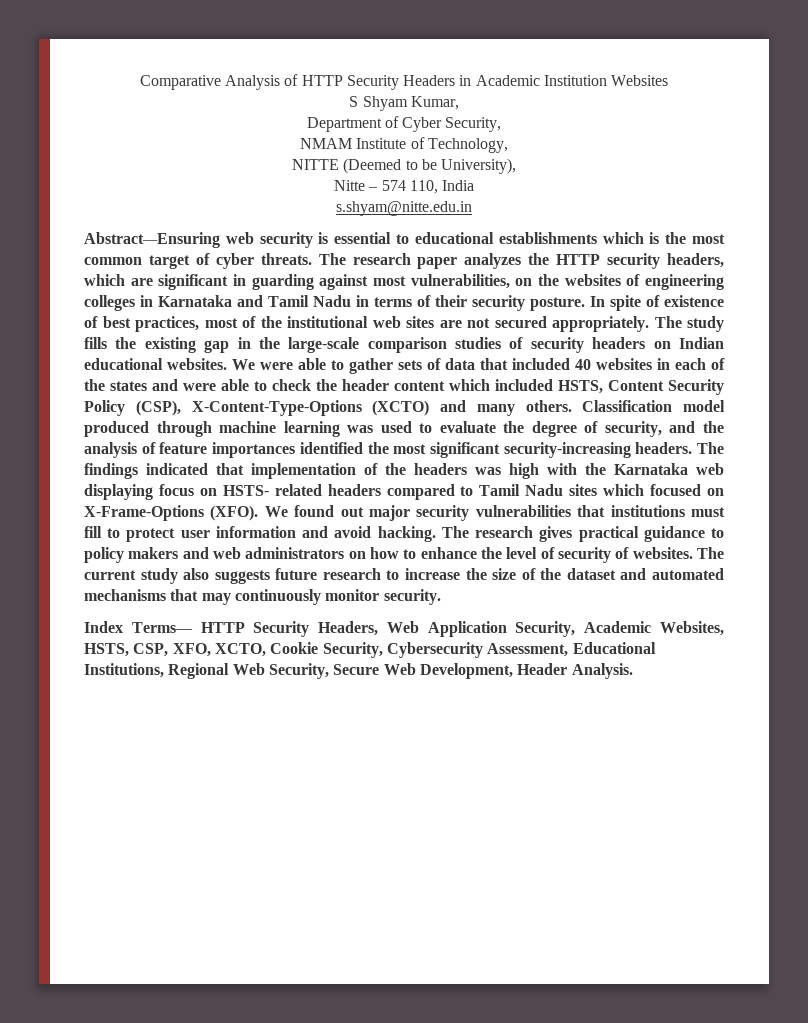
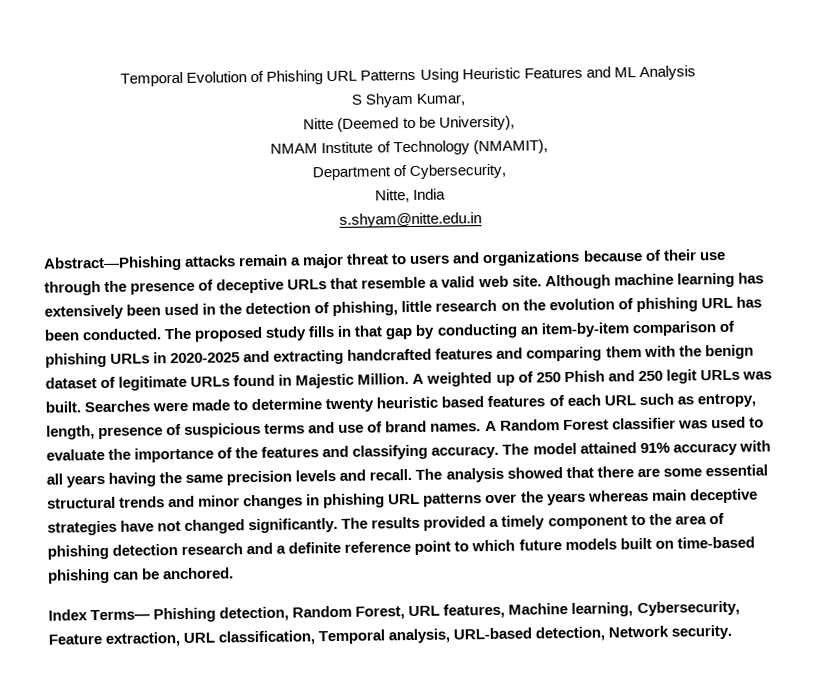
- Comparative Analysis of HTTP Security Headers in Academic Institution Websites
+ Temporal Evolution of Phishing URL Patterns Using Heuristic Features and ML Analysis
  S Shyam Kumar,
- Department of Cyber Security,
- NMAM Institute of Technology,
- NITTE (Deemed to be University),
- Nitte – 574 110, India
+ Nitte (Deemed to be University),
+ NMAM Institute of Technology (NMAMIT),
+ Department of Cybersecurity,
+ Nitte, India
  s.shyam@nitte.edu.in
- Abstract—Ensuring web security is essential to educational establishments which is the most common target of cyber threats. The research paper analyzes the HTTP security headers, which are significant in guarding against most vulnerabilities, on the websites of engineering colleges in Karnataka and Tamil Nadu in terms of their security posture. In spite of existence of best practices, most of the institutional web sites are not secured appropriately. The study fills the existing gap in the large-scale comparison studies of security headers on Indian educational websites. We were able to gather sets of data that included 40 websites in each of the states and were able to check the header content which included HSTS, Content Security Policy (CSP), X-Content-Type-Options (XCTO) and many others. Classification model produced through machine learning was used to evaluate the degree of security, and the analysis of feature importances identified the most significant security-increasing headers. The findings indicated that implementation of the headers was high with the Karnataka web displaying focus on HSTS- related headers compared to Tamil Nadu sites which focused on X-Frame-Options (XFO). We found out major security vulnerabilities that institutions must fill to protect user information and avoid hacking. The research gives practical guidance to policy makers and web administrators on how to enhance the level of security of websites. The current study also suggests future research to increase the size of the dataset and automated mechanisms that may continuously monitor security.
- Index Terms— HTTP Security Headers, Web Application Security, Academic Websites, HSTS, CSP, XFO, XCTO, Cookie Security, Cybersecurity Assessment, Educational Institutions, Regional Web Security, Secure Web Development, Header Analysis.
+ Abstract—Phishing attacks remain a major threat to users and organizations because of their use through the presence of deceptive URLs that resemble a valid web site. Although machine learning has extensively been used in the detection of phishing, little research on the evolution of phishing URL has been conducted. The proposed study fills in that gap by conducting an item-by-item comparison of phishing URLs in 2020-2025 and extracting handcrafted features and comparing them with the benign dataset of legitimate URLs found in Majestic Million. A weighted up of 250 Phish and 250 legit URLs was built. Searches were made to determine twenty heuristic based features of each URL such as entropy, length, presence of suspicious terms and use of brand names. A Random Forest classifier was used to evaluate the importance of the features and classifying accuracy. The model attained 91% accuracy with all years having the same precision levels and recall. The analysis showed that there are some essential structural trends and minor changes in phishing URL patterns over the years whereas main deceptive strategies have not changed significantly. The results provided a timely component to the area of phishing detection research and a definite reference point to which future models built on time-based phishing can be anchored.
+ Index Terms— Phishing detection, Random Forest, URL features, Machine learning, Cybersecurity, Feature extraction, URL classification, Temporal analysis, URL-based detection, Network security.

